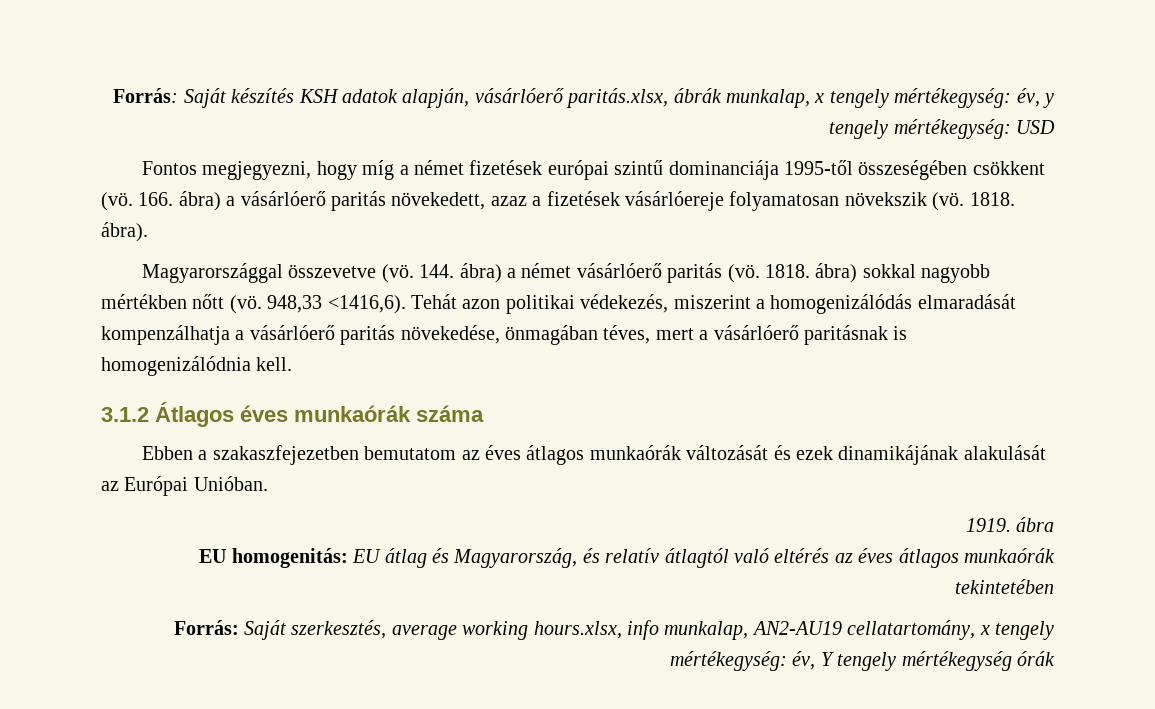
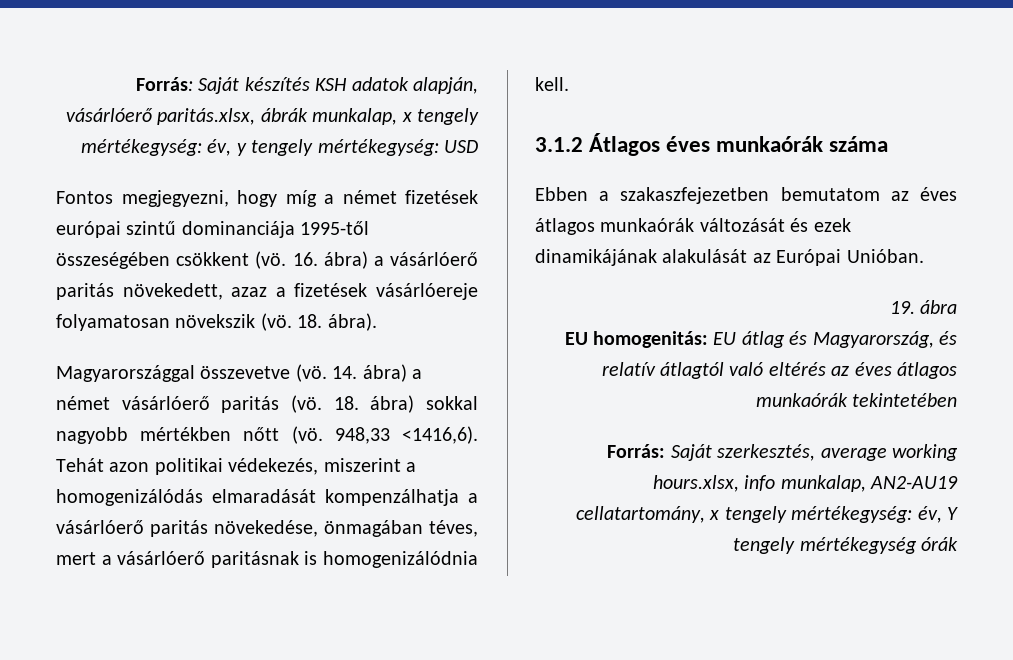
- 166. ábra) a vásárlóerő paritás növekedett, azaz a fizetések vásárlóereje folyamatosan növekszik (vö.
+ 16. ábra) a vásárlóerő paritás növekedett, azaz a fizetések vásárlóereje folyamatosan növekszik (vö.
- 1818. ábra).
+ 18. ábra).
- 144. ábra) a német vásárlóerő paritás (vö.
+ 14. ábra) a német vásárlóerő paritás (vö.
- 1818. ábra) sokkal nagyobb mértékben nőtt (vö.
+ 18. ábra) sokkal nagyobb mértékben nőtt (vö.
- 1919. ábra
+ 19. ábra

